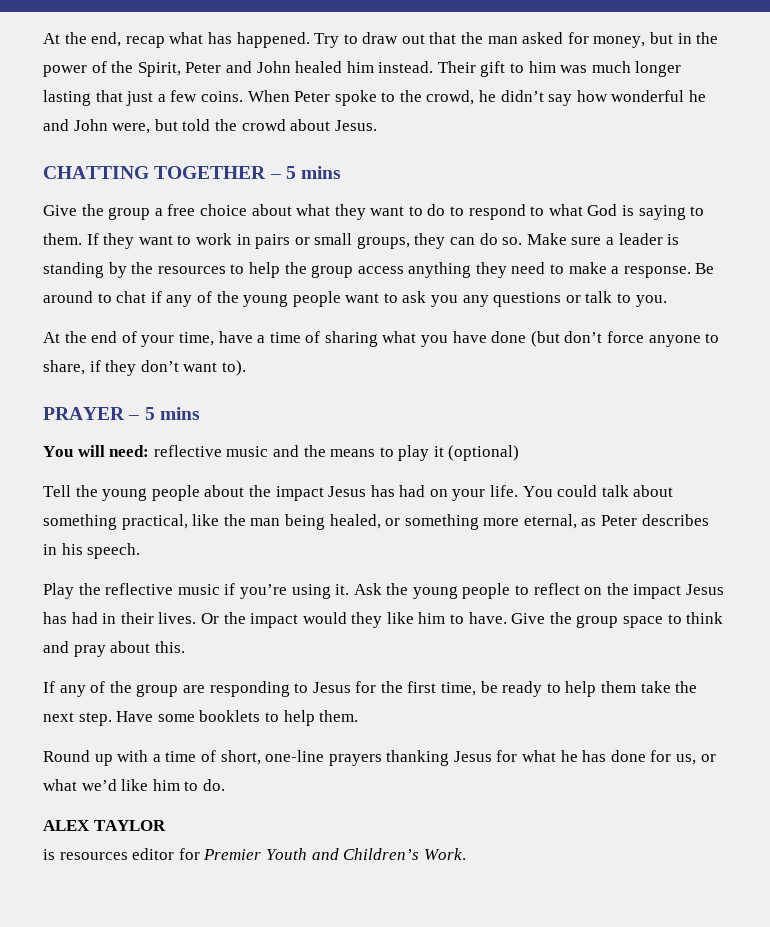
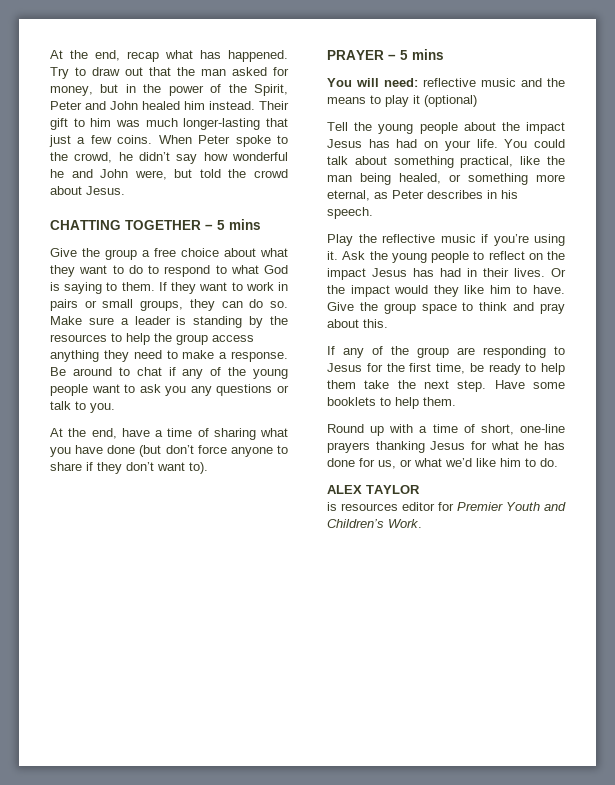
- Their gift to him was much longer lasting that just a few coins.
+ Their gift to him was much longer-lasting that just a few coins.
- At the end of your time, have a time of sharing what you have done (but don’t force anyone to share, if they don’t want to).
+ At the end, have a time of sharing what you have done (but don’t force anyone to share if they don’t want to).

